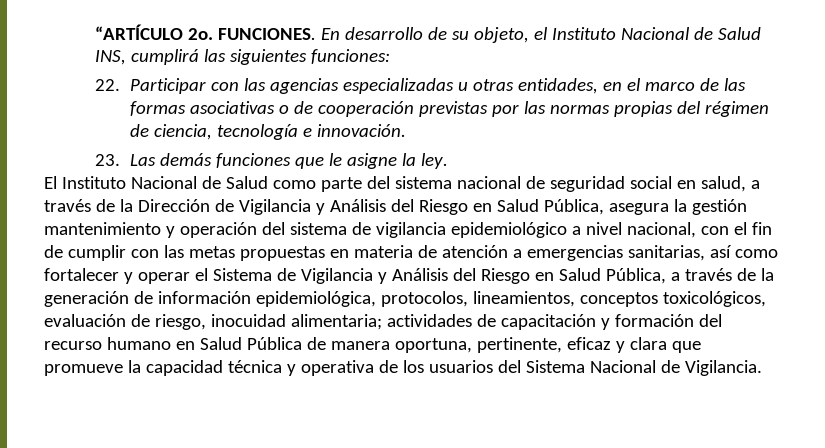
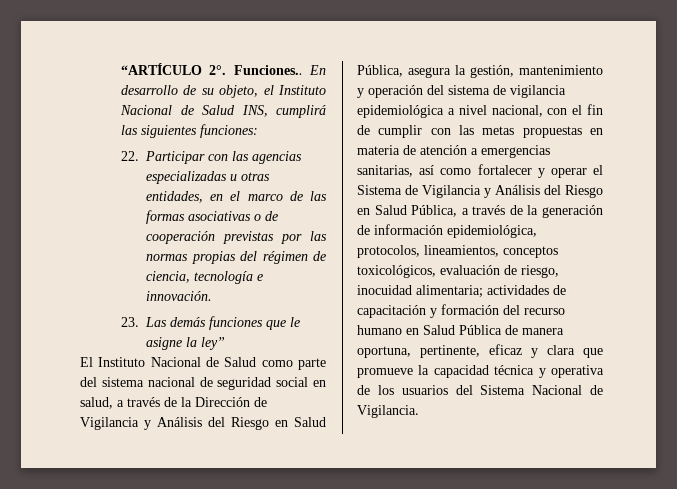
- “ARTÍCULO 2o. FUNCIONES.
+ “ARTÍCULO 2°. Funciones..
- 23. Las demás funciones que le asigne la ley.
+ 23. Las demás funciones que le asigne la ley”
- El Instituto Nacional de Salud como parte del sistema nacional de seguridad social en salud, a través de la Dirección de Vigilancia y Análisis del Riesgo en Salud Pública, asegura la gestión mantenimiento y operación del sistema de vigilancia epidemiológico a nivel nacional, con el fin de cumplir con las metas propuestas en materia de atención a emergencias sanitarias, así como fortalecer y operar el Sistema de Vigilancia y Análisis del Riesgo en Salud Pública, a través de la generación de información epidemiológica, protocolos, lineamientos, conceptos toxicológicos, evaluación de riesgo, inocuidad alimentaria;
+ El Instituto Nacional de Salud como parte del sistema nacional de seguridad social en salud, a través de la Dirección de Vigilancia y Análisis del Riesgo en Salud Pública, asegura la gestión, mantenimiento y operación del sistema de vigilancia epidemiológica a nivel nacional, con el fin de cumplir con las metas propuestas en materia de atención a emergencias sanitarias, así como fortalecer y operar el Sistema de Vigilancia y Análisis del Riesgo en Salud Pública, a través de la generación de información epidemiológica, protocolos, lineamientos, conceptos toxicológicos, evaluación de riesgo, inocuidad alimentaria;

